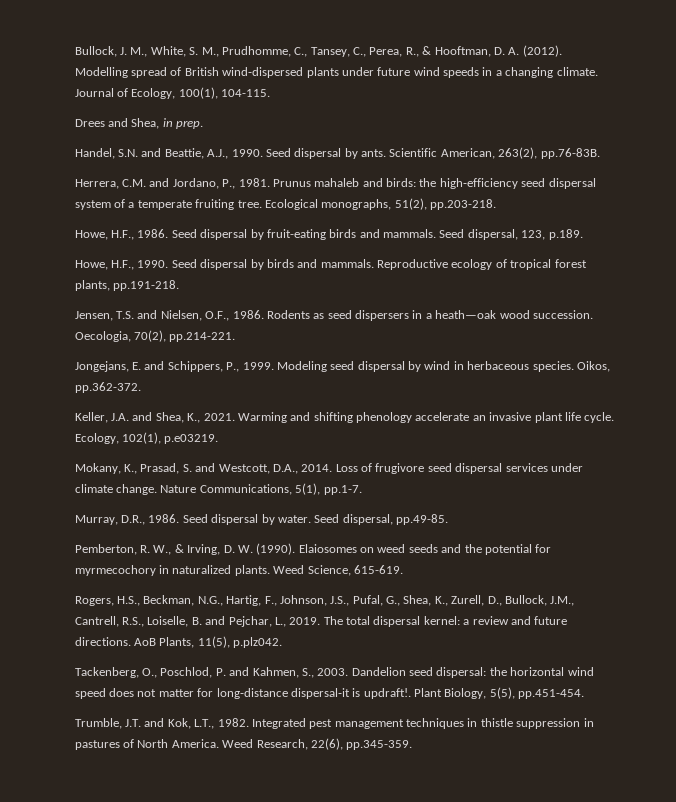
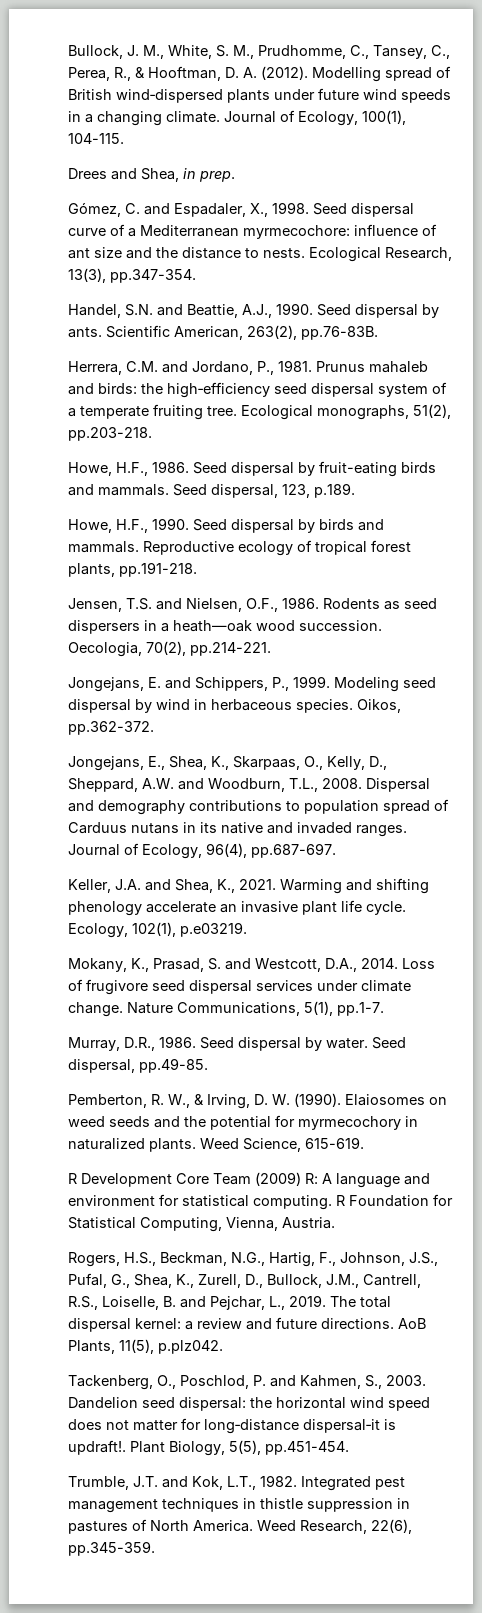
+ Gómez, C. and Espadaler, X., 1998. Seed dispersal curve of a Mediterranean myrmecochore: influence of ant size and the distance to nests. Ecological Research, 13(3), pp.347-354.
+ Jongejans, E., Shea, K., Skarpaas, O., Kelly, D., Sheppard, A.W. and Woodburn, T.L., 2008. Dispersal and demography contributions to population spread of Carduus nutans in its native and invaded ranges. Journal of Ecology, 96(4), pp.687-697.
+ R Development Core Team (2009) R: A language and environment for statistical computing. R Foundation for Statistical Computing, Vienna, Austria.

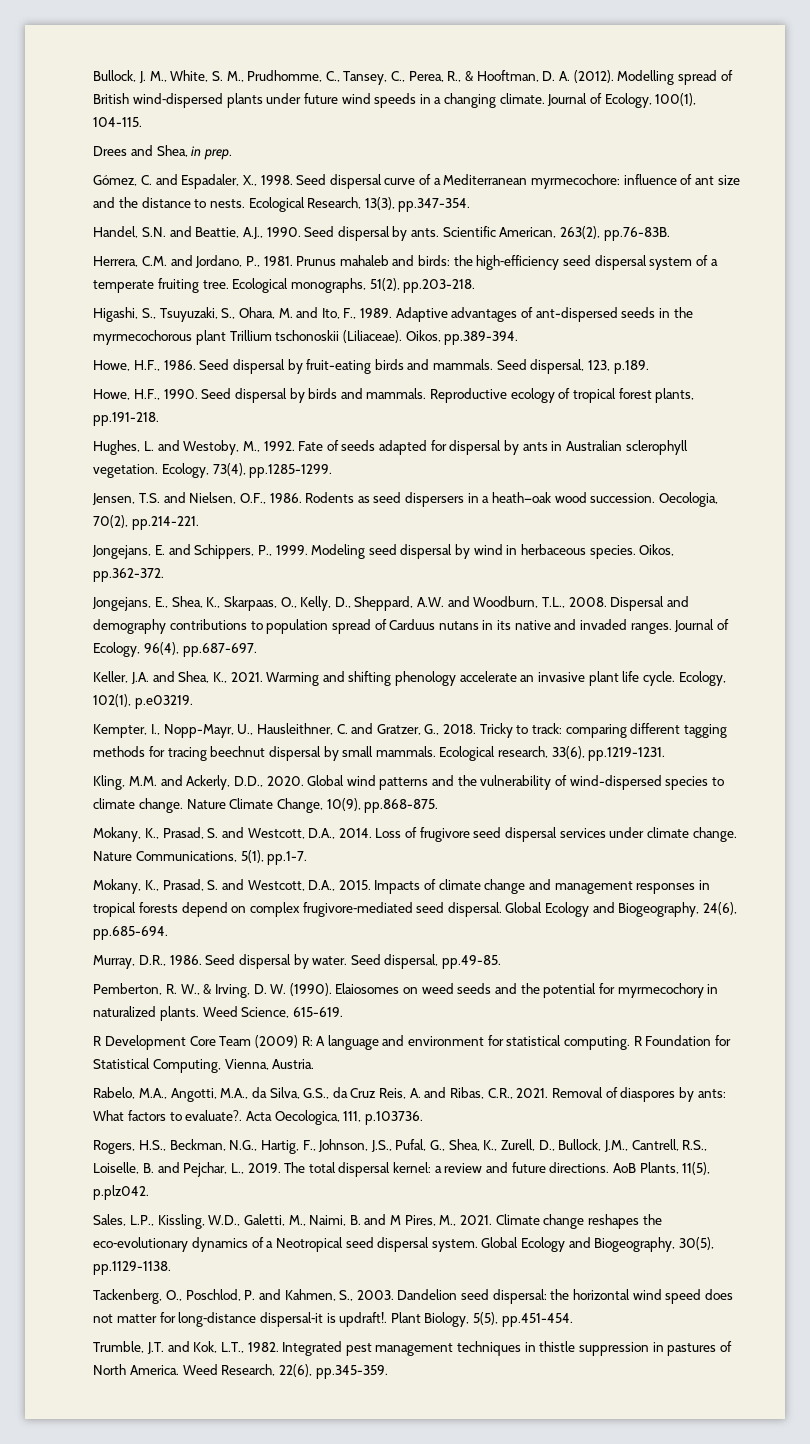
+ Higashi, S., Tsuyuzaki, S., Ohara, M. and Ito, F., 1989. Adaptive advantages of ant-dispersed seeds in the myrmecochorous plant Trillium tschonoskii (Liliaceae). Oikos, pp.389-394.
+ Hughes, L. and Westoby, M., 1992. Fate of seeds adapted for dispersal by ants in Australian sclerophyll vegetation. Ecology, 73(4), pp.1285-1299.
+ Kempter, I., Nopp-Mayr, U., Hausleithner, C. and Gratzer, G., 2018. Tricky to track: comparing different tagging methods for tracing beechnut dispersal by small mammals. Ecological research, 33(6), pp.1219-1231.
+ Kling, M.M. and Ackerly, D.D., 2020. Global wind patterns and the vulnerability of wind-dispersed species to climate change. Nature Climate Change, 10(9), pp.868-875.
+ Mokany, K., Prasad, S. and Westcott, D.A., 2015. Impacts of climate change and management responses in tropical forests depend on complex frugivore‐mediated seed dispersal. Global Ecology and Biogeography, 24(6), pp.685-694.
+ Rabelo, M.A., Angotti, M.A., da Silva, G.S., da Cruz Reis, A. and Ribas, C.R., 2021. Removal of diaspores by ants: What factors to evaluate?. Acta Oecologica, 111, p.103736.
+ Sales, L.P., Kissling, W.D., Galetti, M., Naimi, B. and M Pires, M., 2021. Climate change reshapes the eco‐evolutionary dynamics of a Neotropical seed dispersal system. Global Ecology and Biogeography, 30(5), pp.1129-1138.

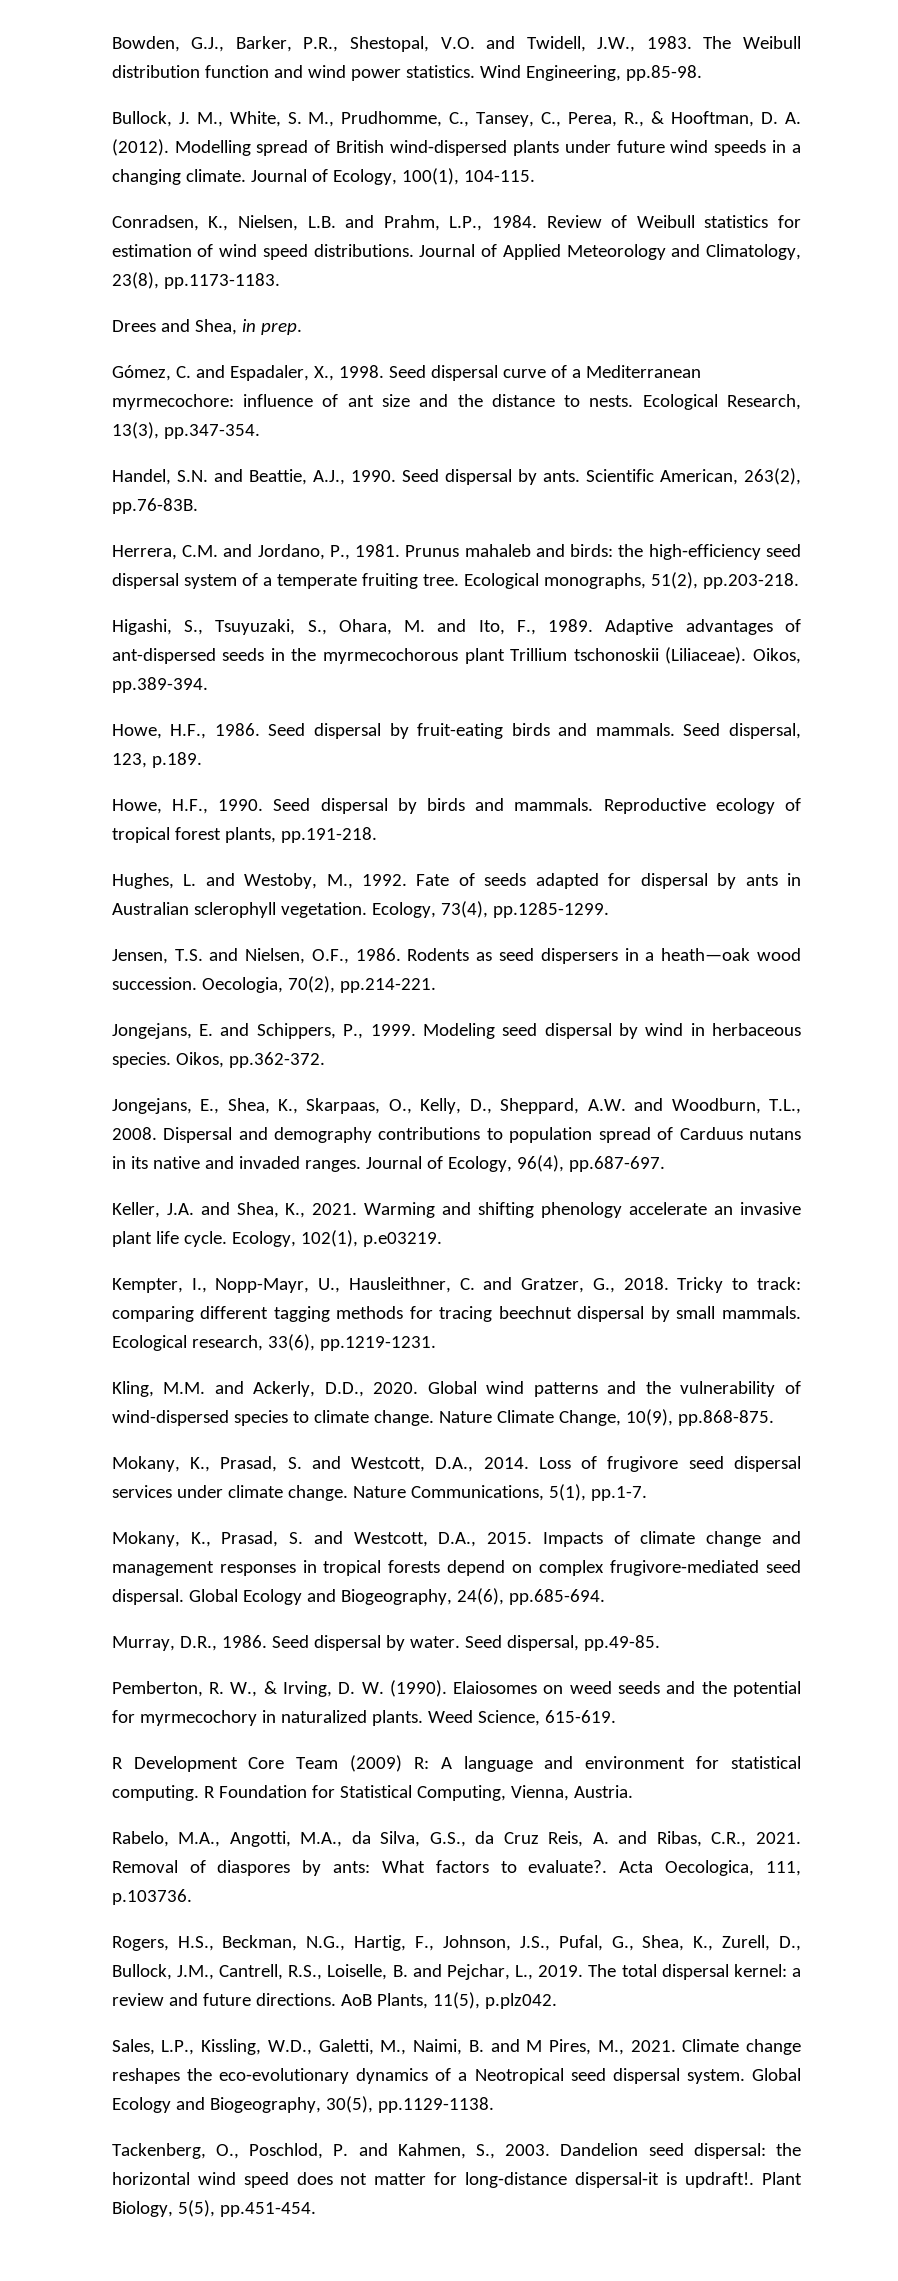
+ Bowden, G.J., Barker, P.R., Shestopal, V.O. and Twidell, J.W., 1983. The Weibull distribution function and wind power statistics. Wind Engineering, pp.85-98.
+ Conradsen, K., Nielsen, L.B. and Prahm, L.P., 1984. Review of Weibull statistics for estimation of wind speed distributions. Journal of Applied Meteorology and Climatology, 23(8), pp.1173-1183.
- Trumble, J.T. and Kok, L.T., 1982. Integrated pest management techniques in thistle suppression in pastures of North America. Weed Research, 22(6), pp.345-359.

